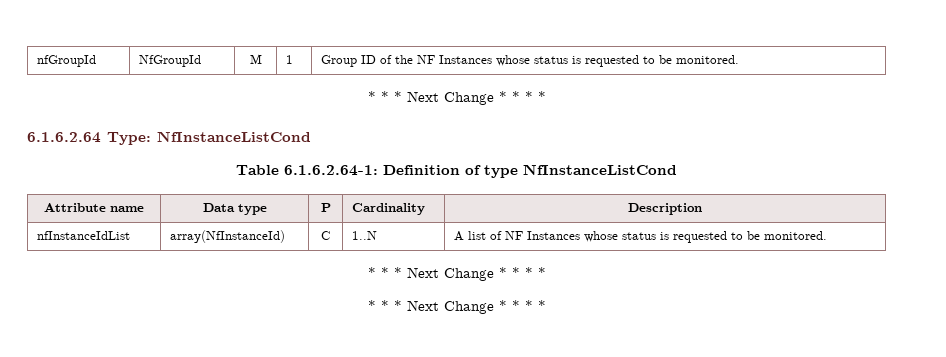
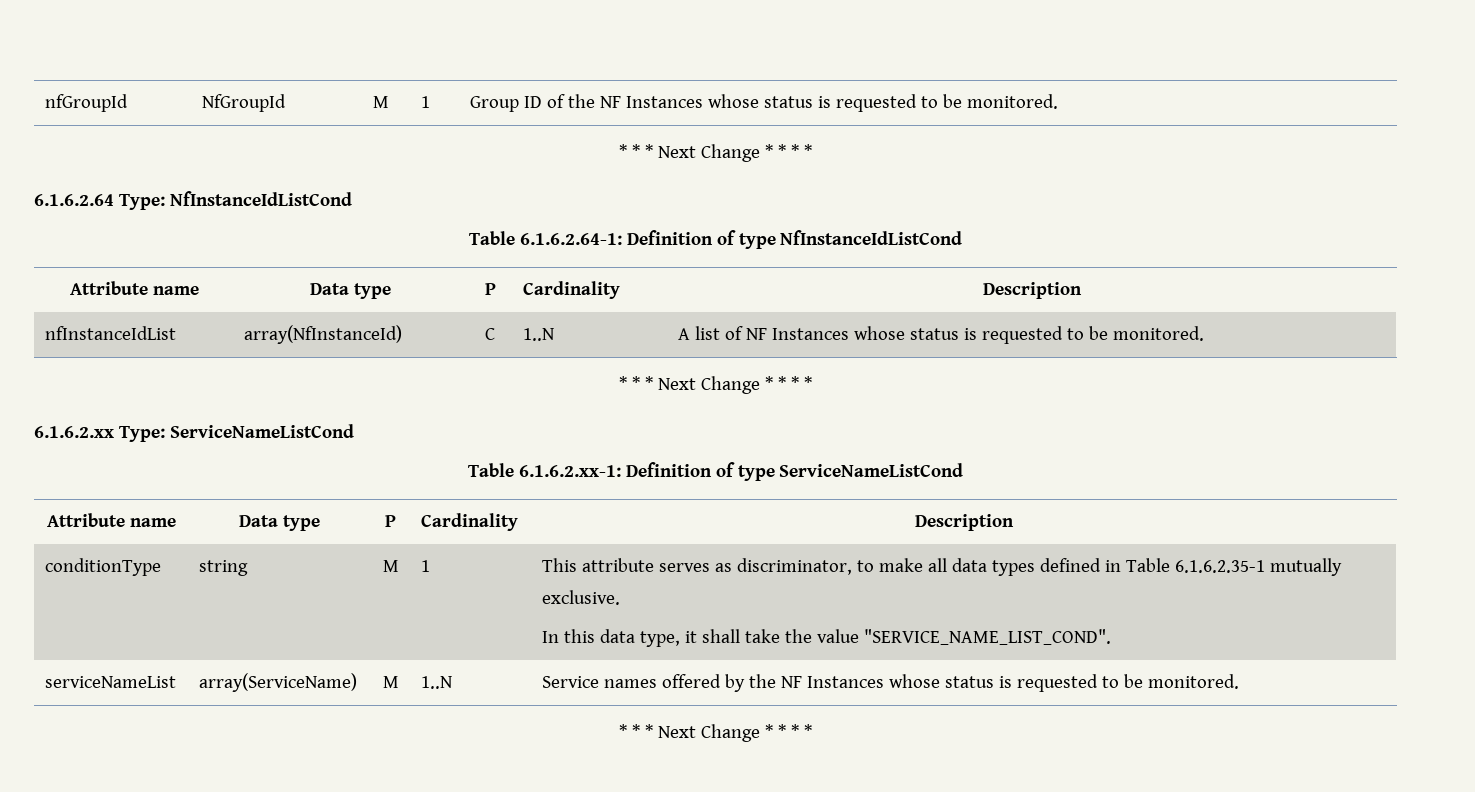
- 6.1.6.2.64 Type: NfInstanceListCond
+ 6.1.6.2.64 Type: NfInstanceIdListCond
- Table 6.1.6.2.64-1: Definition of type NfInstanceListCond
+ Table 6.1.6.2.64-1: Definition of type NfInstanceIdListCond
+ 6.1.6.2.xx Type: ServiceNameListCond
+ Table 6.1.6.2.xx-1: Definition of type ServiceNameListCond
+ Attribute name | Data type | P | Cardinality | Description
+ conditionType | string | M | 1 | This attribute serves as discriminator, to make all data types defined in Table 6.1.6.2.35-1 mutually exclusive.
+ In this data type, it shall take the value "SERVICE_NAME_LIST_COND".
+ serviceNameList | array(ServiceName) | M | 1..N | Service names offered by the NF Instances whose status is requested to be monitored.

